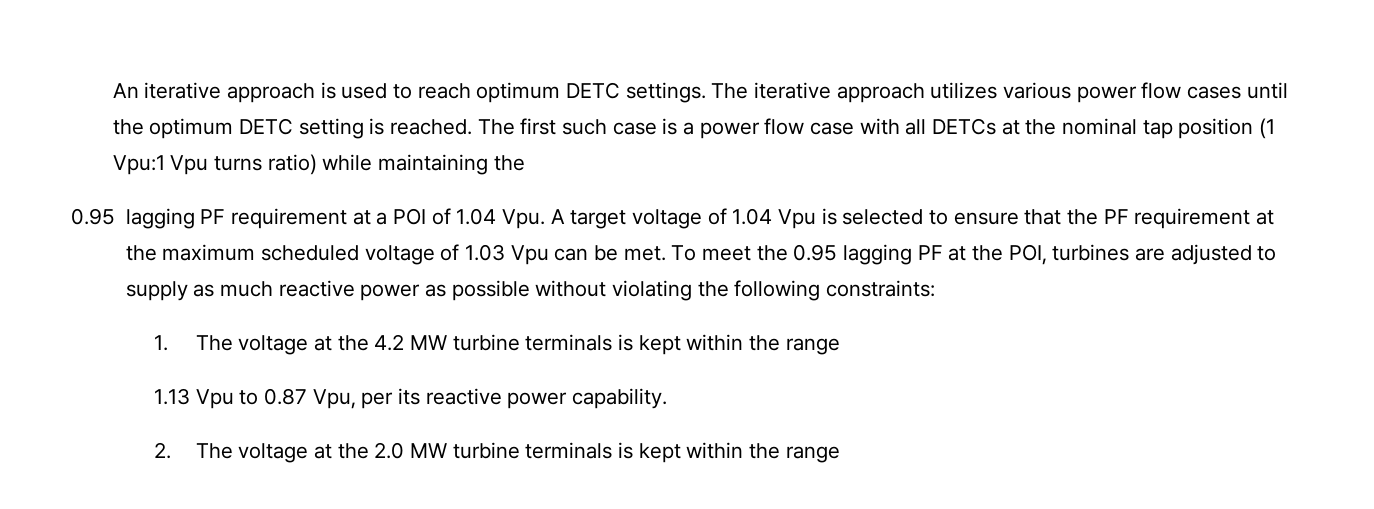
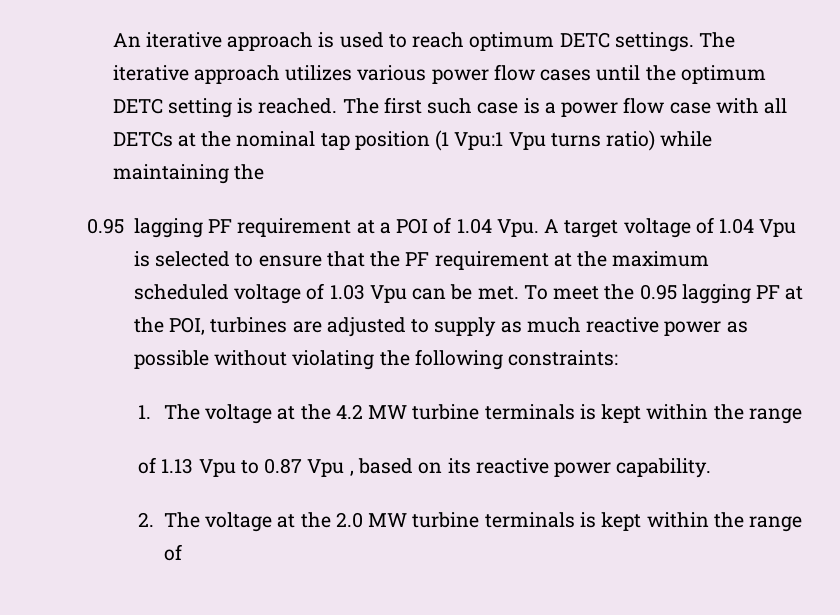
- 1.13 Vpu to 0.87 Vpu, per its reactive power capability.
+ of 1.13 Vpu to 0.87 Vpu , based on its reactive power capability.
- 2. The voltage at the 2.0 MW turbine terminals is kept within the range
+ 2. The voltage at the 2.0 MW turbine terminals is kept within the range of

